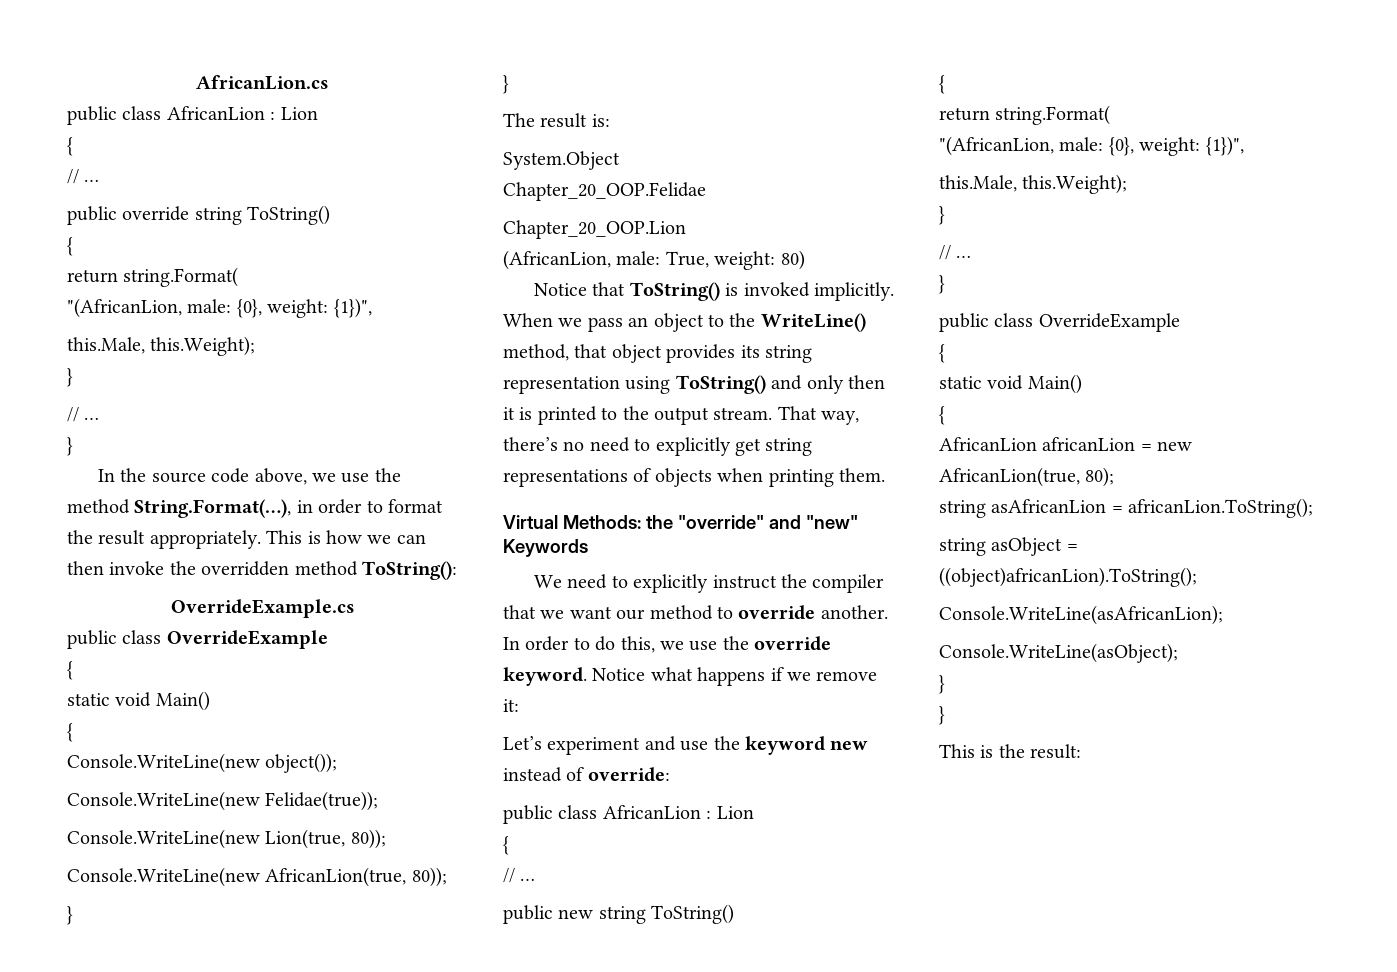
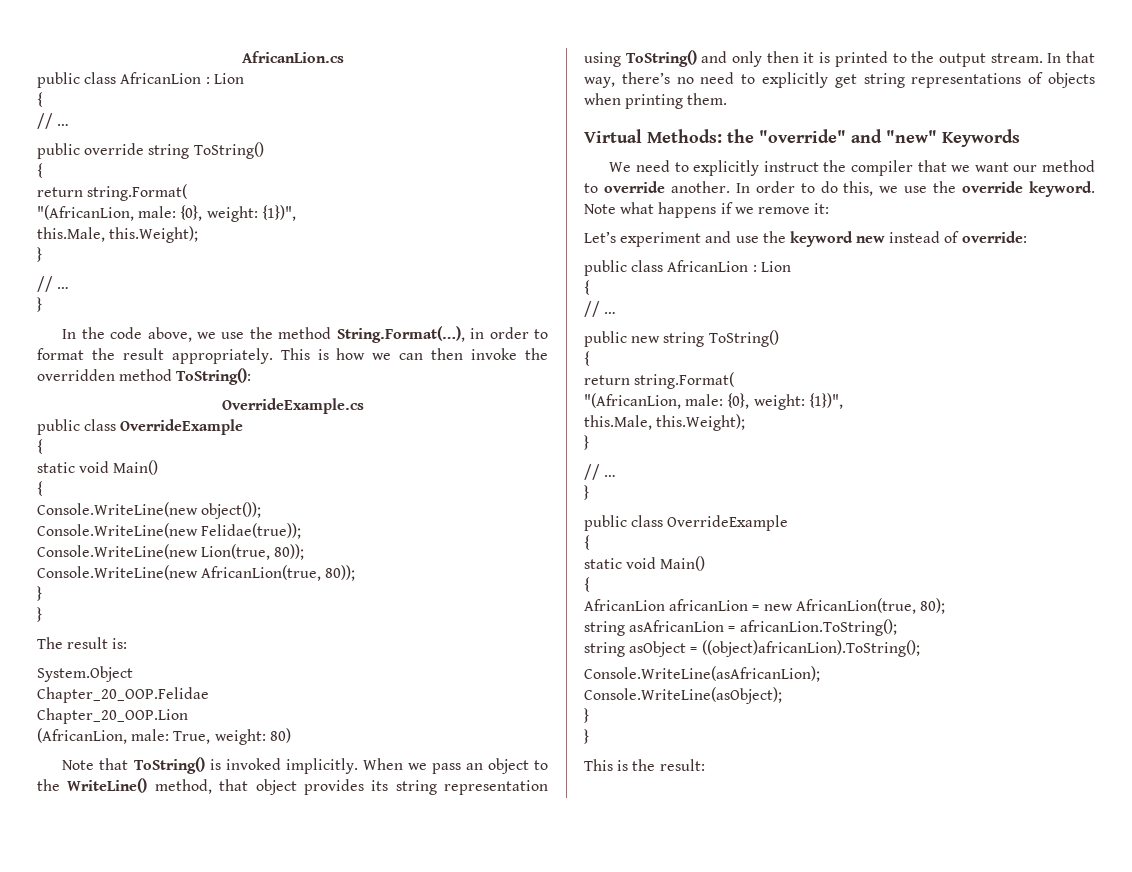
- In the source code above, we use the method String.Format(…), in order to format the result appropriately.
+ In the code above, we use the method String.Format(…), in order to format the result appropriately.
- Notice that ToString() is invoked implicitly.
+ Note that ToString() is invoked implicitly.
- That way, there’s no need to explicitly get string representations of objects when printing them.
+ In that way, there’s no need to explicitly get string representations of objects when printing them.
- Notice what happens if we remove it:
+ Note what happens if we remove it:

